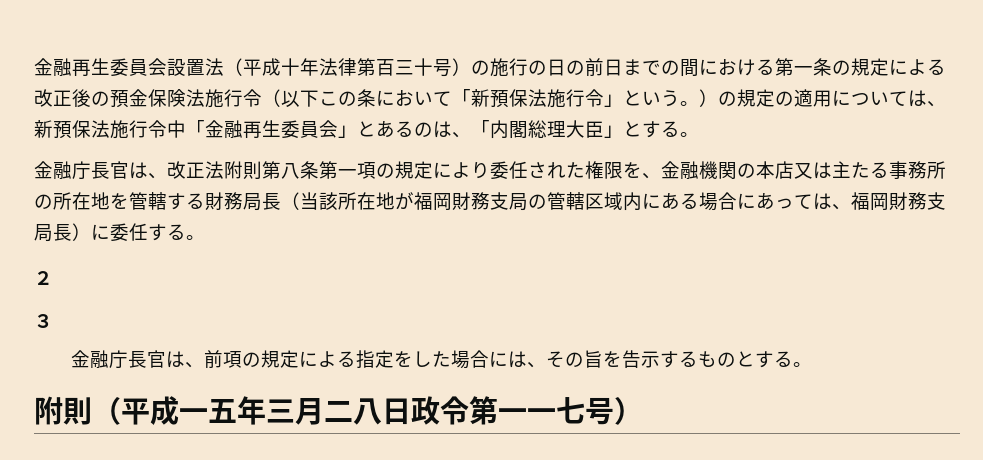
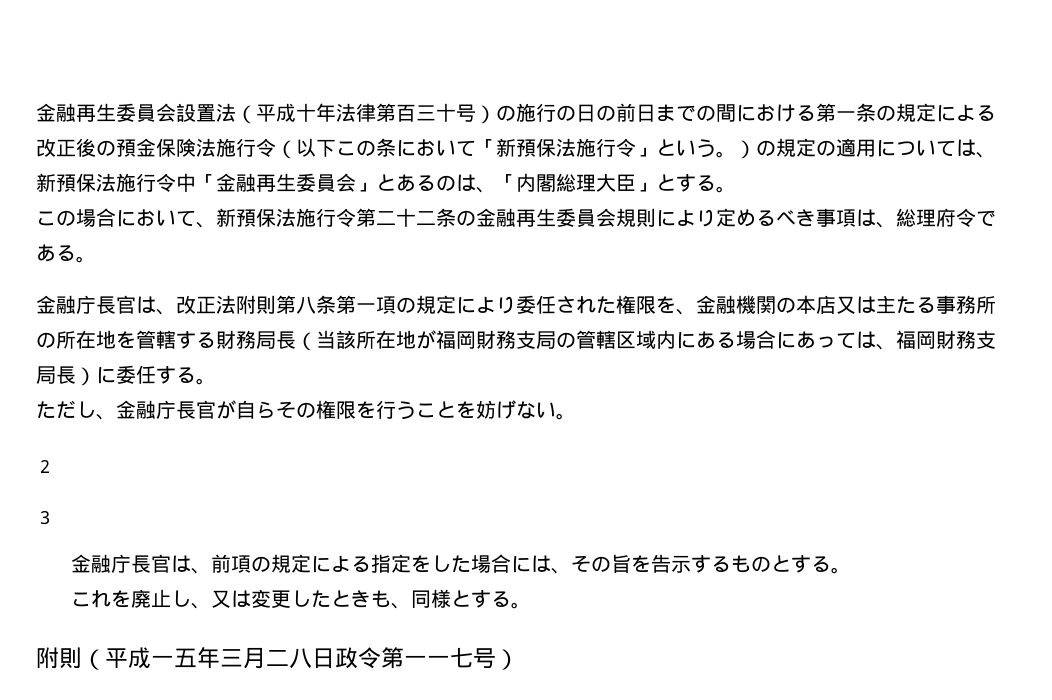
+ この場合において、新預保法施行令第二十二条の金融再生委員会規則により定めるべき事項は、総理府令である。
+ ただし、金融庁長官が自らその権限を行うことを妨げない。
+ これを廃止し、又は変更したときも、同様とする。

